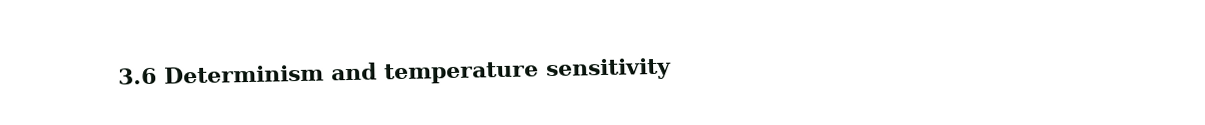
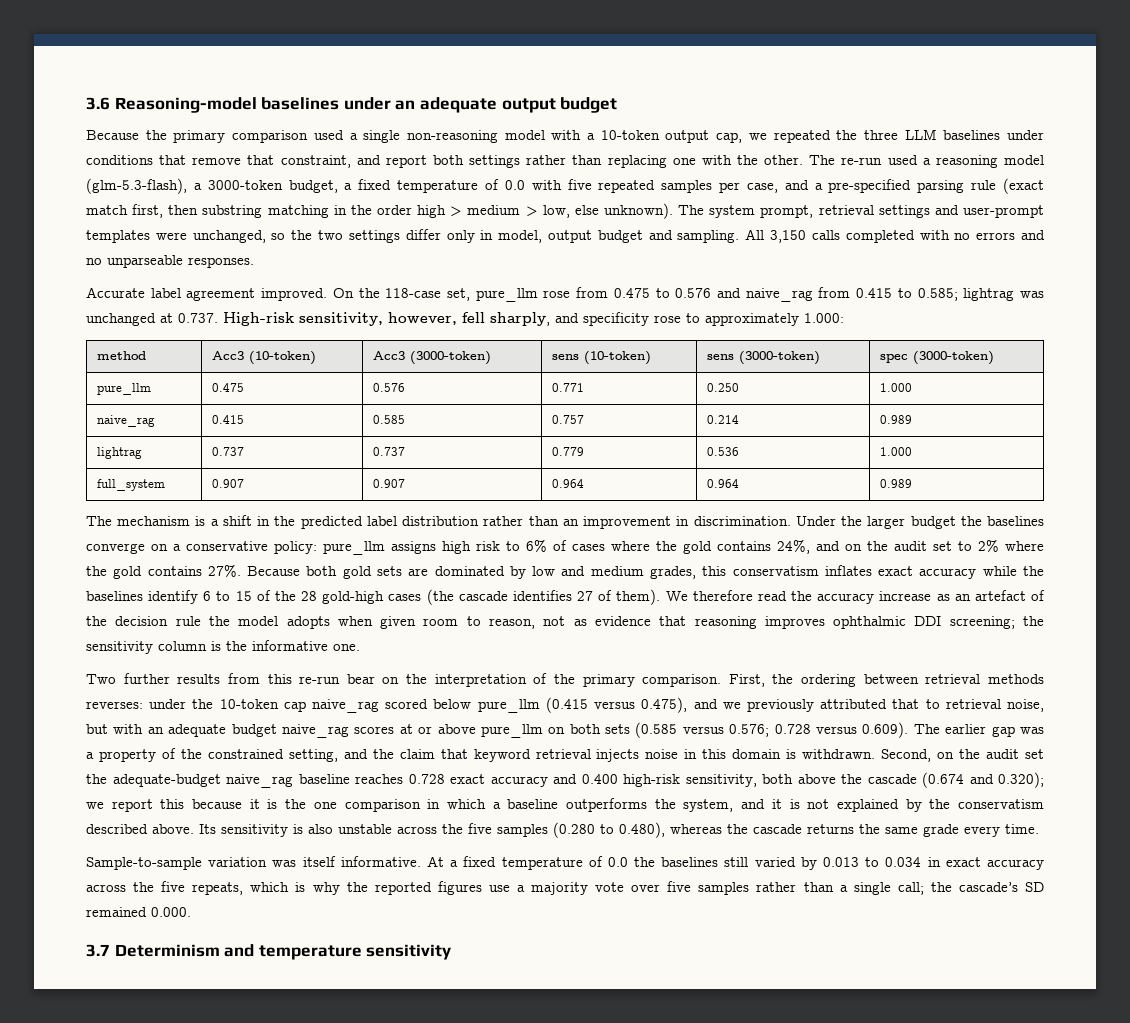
- 3.6 Determinism and temperature sensitivity
+ 3.6 Reasoning-model baselines under an adequate output budget
+ Because the primary comparison used a single non-reasoning model with a 10-token output cap, we repeated the three LLM baselines under conditions that remove that constraint, and report both settings rather than replacing one with the other. The re-run used a reasoning model (glm-5.3-flash), a 3000-token budget, a fixed temperature of 0.0 with five repeated samples per case, and a pre-specified parsing rule (exact match first, then substring matching in the order high > medium > low, else unknown). The system prompt, retrieval settings and user-prompt templates were unchanged, so the two settings differ only in model, output budget and sampling. All 3,150 calls completed with no errors and no unparseable responses.
+ Accurate label agreement improved. On the 118-case set, pure_llm rose from 0.475 to 0.576 and naive_rag from 0.415 to 0.585; lightrag was unchanged at 0.737. High-risk sensitivity, however, fell sharply, and specificity rose to approximately 1.000:
+ method | Acc3 (10-token) | Acc3 (3000-token) | sens (10-token) | sens (3000-token) | spec (3000-token)
+ pure_llm | 0.475 | 0.576 | 0.771 | 0.250 | 1.000
+ naive_rag | 0.415 | 0.585 | 0.757 | 0.214 | 0.989
+ lightrag | 0.737 | 0.737 | 0.779 | 0.536 | 1.000
+ full_system | 0.907 | 0.907 | 0.964 | 0.964 | 0.989
+ The mechanism is a shift in the predicted label distribution rather than an improvement in discrimination. Under the larger budget the baselines converge on a conservative policy: pure_llm assigns high risk to 6% of cases where the gold contains 24%, and on the audit set to 2% where the gold contains 27%. Because both gold sets are dominated by low and medium grades, this conservatism inflates exact accuracy while the baselines identify 6 to 15 of the 28 gold-high cases (the cascade identifies 27 of them). We therefore read the accuracy increase as an artefact of the decision rule the model adopts when given room to reason, not as evidence that reasoning improves ophthalmic DDI screening; the sensitivity column is the informative one.
+ Two further results from this re-run bear on the interpretation of the primary comparison. First, the ordering between retrieval methods reverses: under the 10-token cap naive_rag scored below pure_llm (0.415 versus 0.475), and we previously attributed that to retrieval noise, but with an adequate budget naive_rag scores at or above pure_llm on both sets (0.585 versus 0.576; 0.728 versus 0.609). The earlier gap was a property of the constrained setting, and the claim that keyword retrieval injects noise in this domain is withdrawn. Second, on the audit set the adequate-budget naive_rag baseline reaches 0.728 exact accuracy and 0.400 high-risk sensitivity, both above the cascade (0.674 and 0.320); we report this because it is the one comparison in which a baseline outperforms the system, and it is not explained by the conservatism described above. Its sensitivity is also unstable across the five samples (0.280 to 0.480), whereas the cascade returns the same grade every time.
+ Sample-to-sample variation was itself informative. At a fixed temperature of 0.0 the baselines still varied by 0.013 to 0.034 in exact accuracy across the five repeats, which is why the reported figures use a majority vote over five samples rather than a single call; the cascade’s SD remained 0.000.
+ 3.7 Determinism and temperature sensitivity

